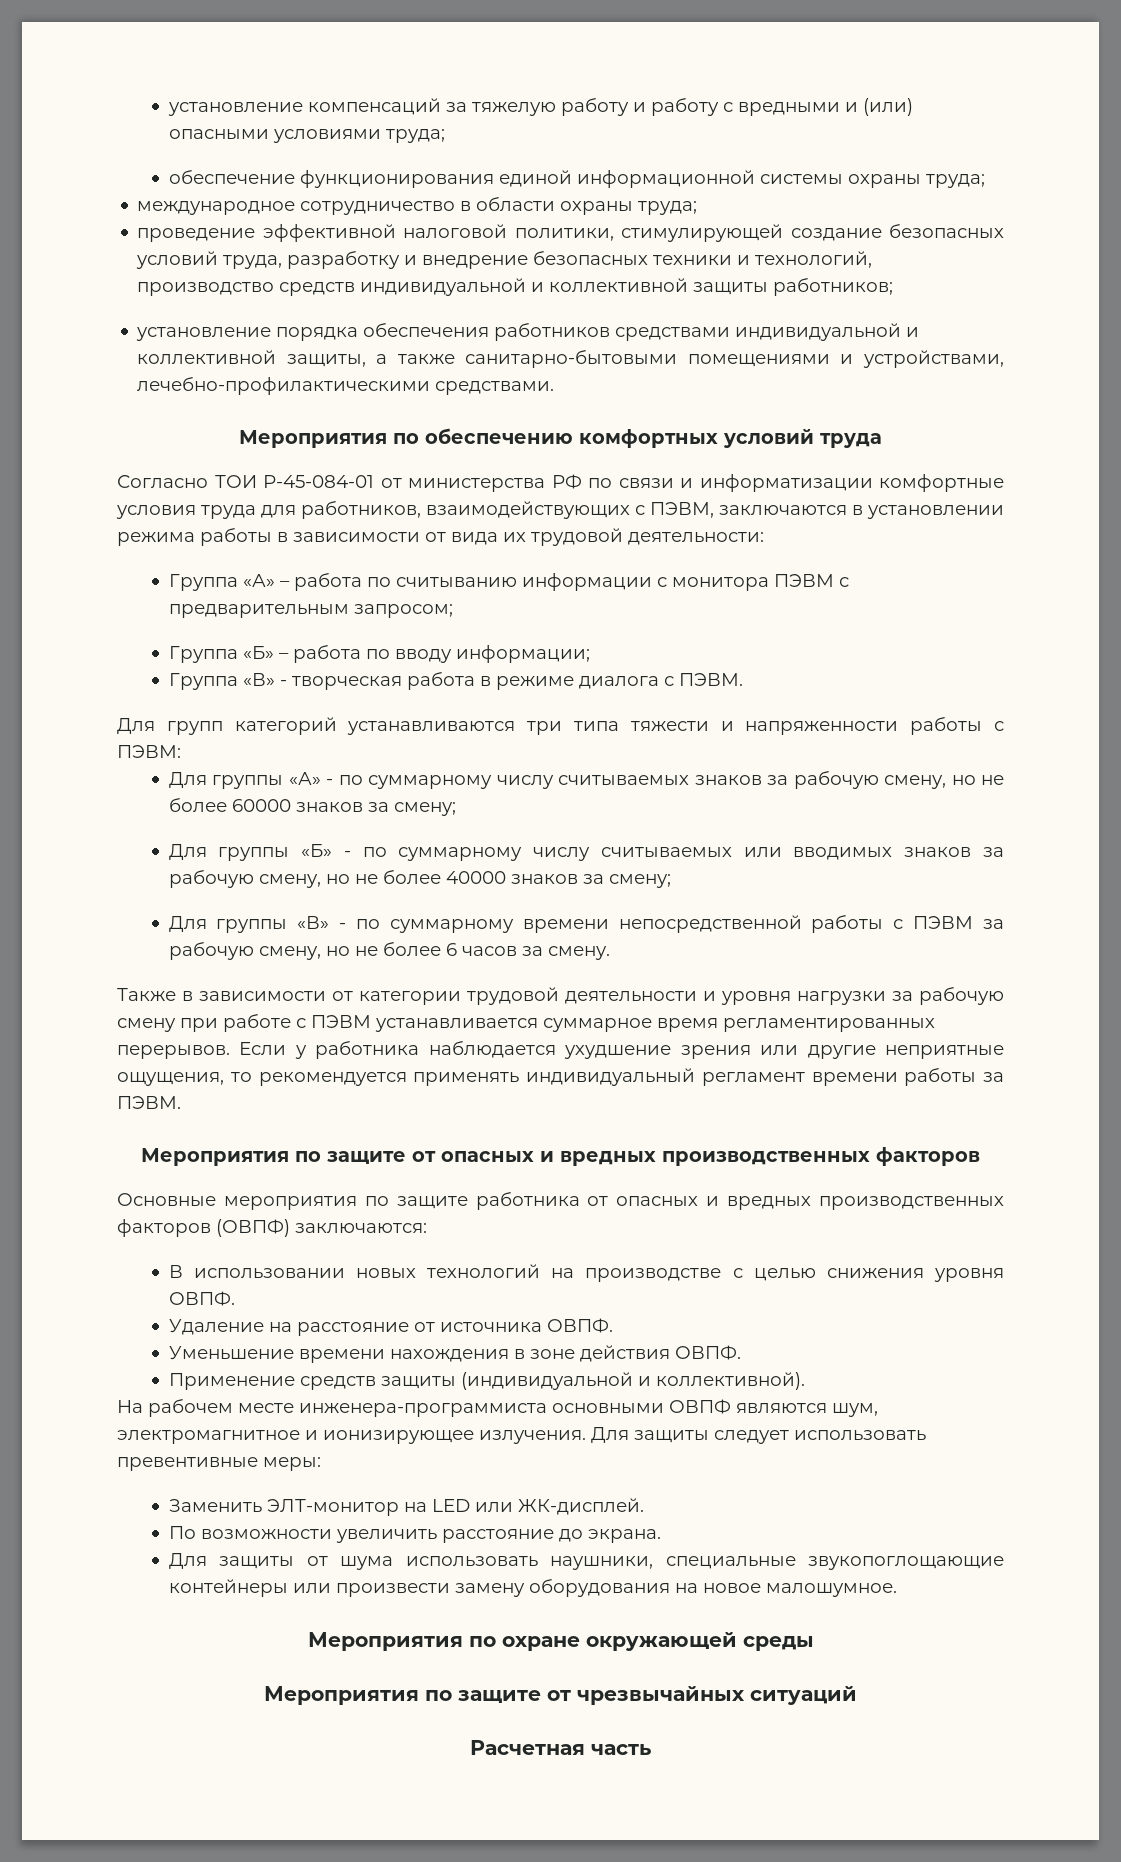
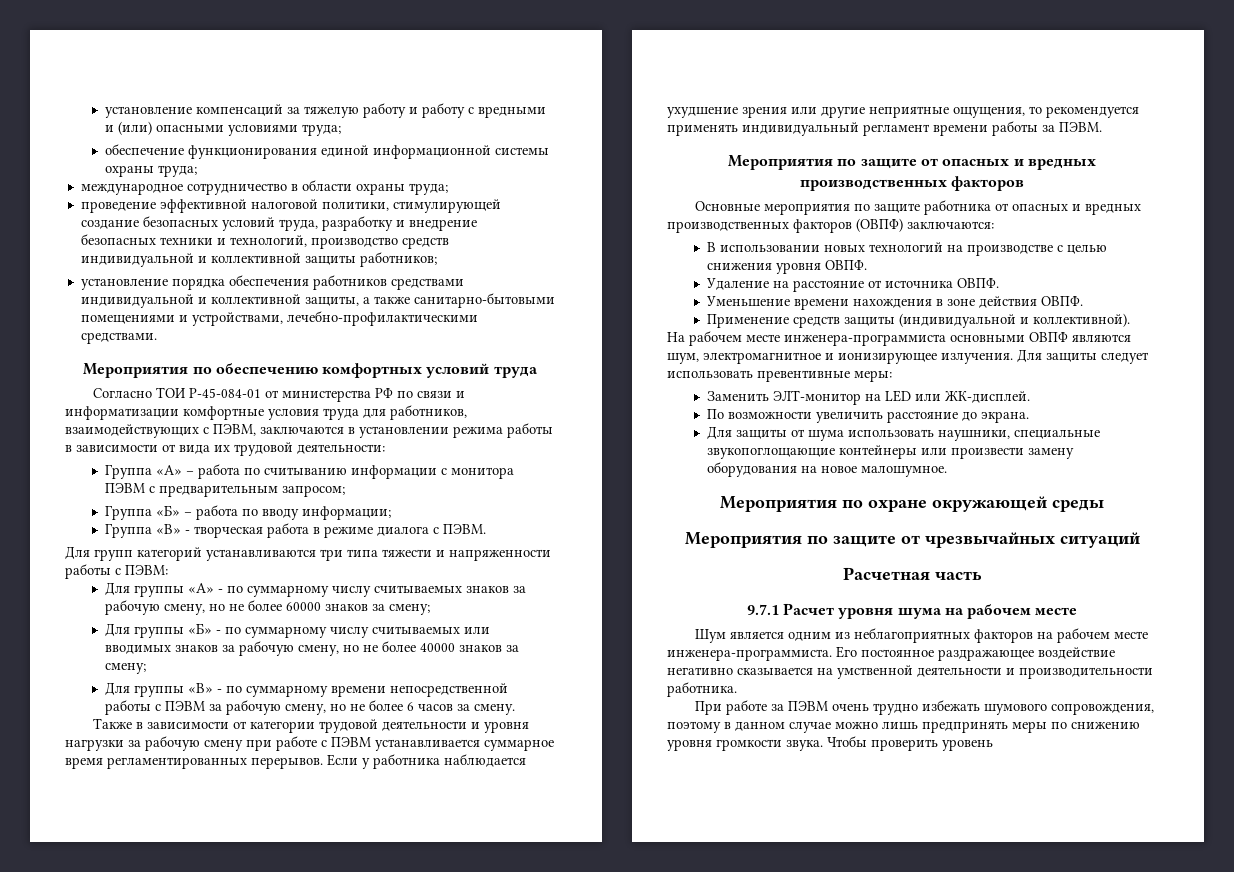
+ 9.7.1 Расчет уровня шума на рабочем месте
+ Шум является одним из неблагоприятных факторов на рабочем месте инженера-программиста. Его постоянное раздражающее воздействие негативно сказывается на умственной деятельности и производительности работника.
+ При работе за ПЭВМ очень трудно избежать шумового сопровождения, поэтому в данном случае можно лишь предпринять меры по снижению уровня громкости звука. Чтобы проверить уровень

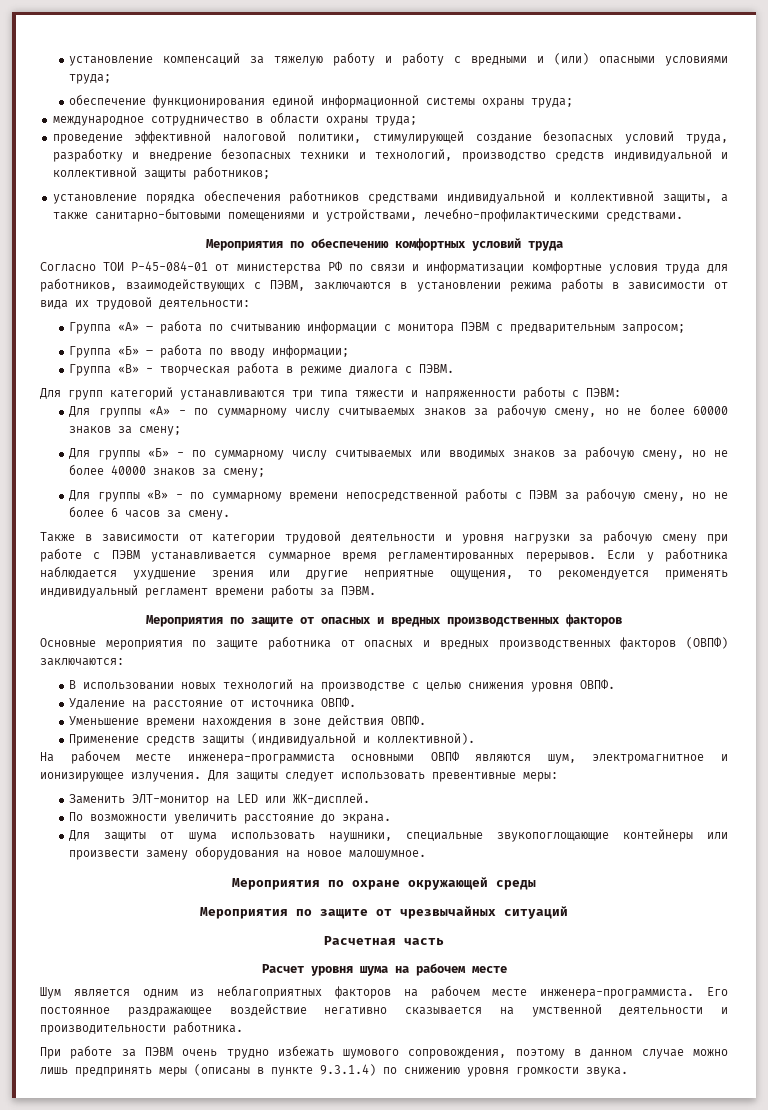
- 9.7.1 Расчет уровня шума на рабочем месте
+ Расчет уровня шума на рабочем месте
- При работе за ПЭВМ очень трудно избежать шумового сопровождения, поэтому в данном случае можно лишь предпринять меры по снижению уровня громкости звука. Чтобы проверить уровень
+ При работе за ПЭВМ очень трудно избежать шумового сопровождения, поэтому в данном случае можно лишь предпринять меры (описаны в пункте 9.3.1.4) по снижению уровня громкости звука.

